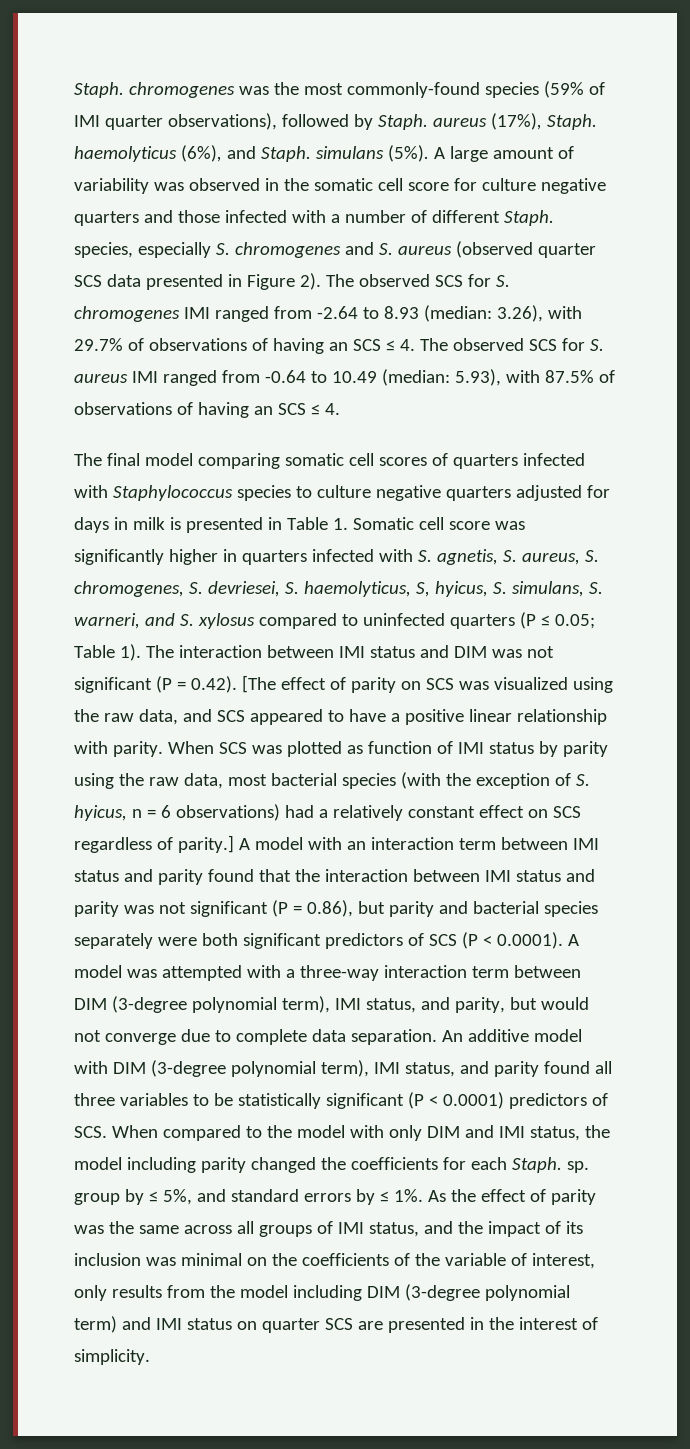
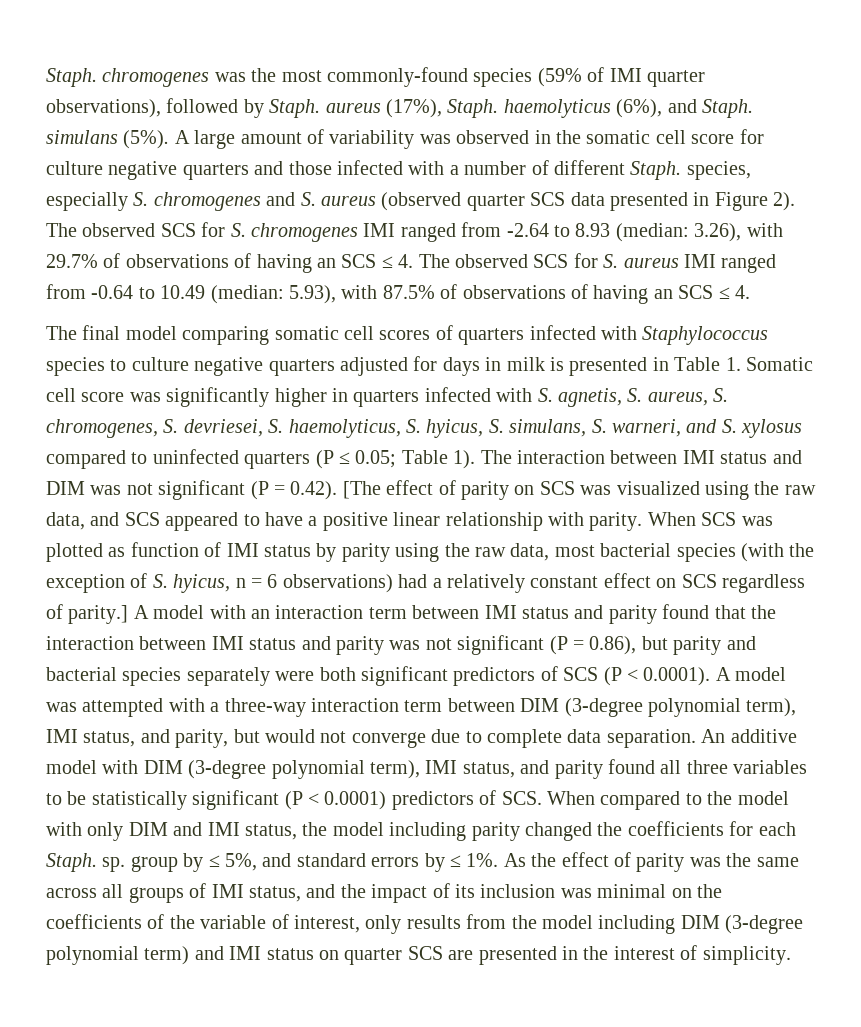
- The final model comparing somatic cell scores of quarters infected with Staphylococcus species to culture negative quarters adjusted for days in milk is presented in Table 1. Somatic cell score was significantly higher in quarters infected with S. agnetis, S. aureus, S. chromogenes, S. devriesei, S. haemolyticus, S, hyicus, S. simulans, S. warneri, and S. xylosus compared to uninfected quarters (P ≤ 0.05;
+ The final model comparing somatic cell scores of quarters infected with Staphylococcus species to culture negative quarters adjusted for days in milk is presented in Table 1. Somatic cell score was significantly higher in quarters infected with S. agnetis, S. aureus, S. chromogenes, S. devriesei, S. haemolyticus, S. hyicus, S. simulans, S. warneri, and S. xylosus compared to uninfected quarters (P ≤ 0.05;

